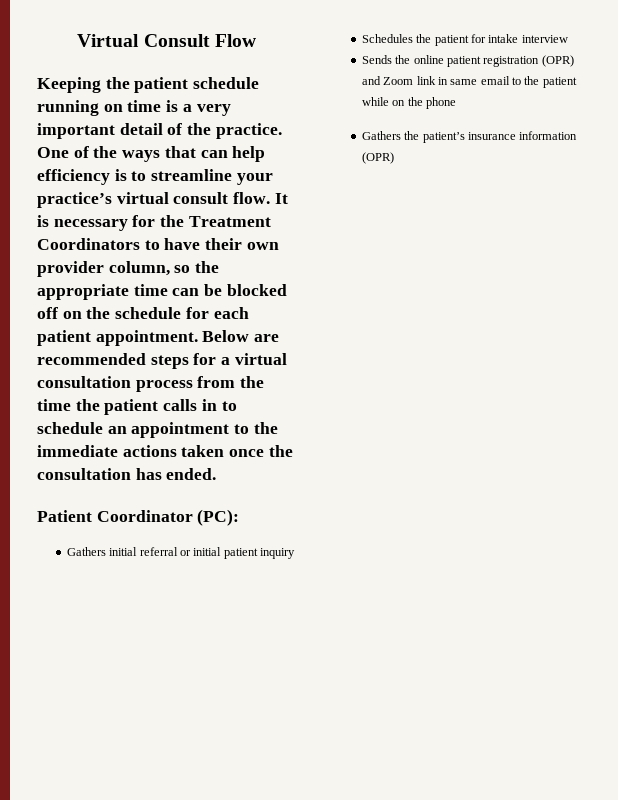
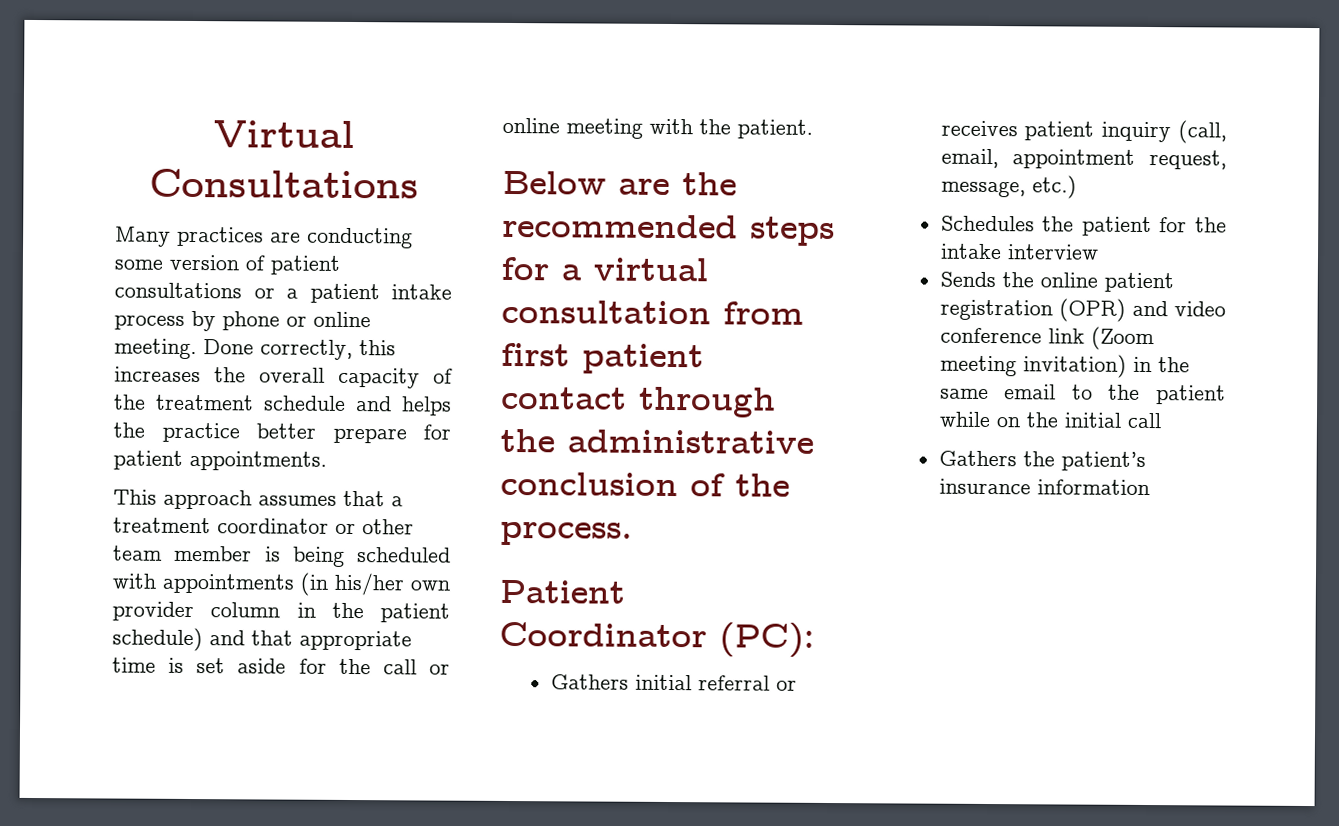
- Virtual Consult Flow
- Keeping the patient schedule running on time is a very important detail of the practice. One of the ways that can help efficiency is to streamline your practice’s virtual consult flow. It is necessary for the Treatment Coordinators to have their own provider column, so the appropriate time can be blocked off on the schedule for each patient appointment. Below are recommended steps for a virtual consultation process from the time the patient calls in to schedule an appointment to the immediate actions taken once the consultation has ended.
+ Virtual Consultations
+ Many practices are conducting some version of patient consultations or a patient intake process by phone or online meeting. Done correctly, this increases the overall capacity of the treatment schedule and helps the practice better prepare for patient appointments.
+ This approach assumes that a treatment coordinator or other team member is being scheduled with appointments (in his/her own provider column in the patient schedule) and that appropriate time is set aside for the call or online meeting with the patient.
+ Below are the recommended steps for a virtual consultation from first patient contact through the administrative conclusion of the process.
- Gathers initial referral or initial patient inquiry
+ Gathers initial referral or receives patient inquiry (call, email, appointment request, message, etc.)
- Schedules the patient for intake interview
+ Schedules the patient for the intake interview
- Sends the online patient registration (OPR) and Zoom link in same email to the patient while on the phone
+ Sends the online patient registration (OPR) and video conference link (Zoom meeting invitation) in the same email to the patient while on the initial call
- Gathers the patient’s insurance information (OPR)
+ Gathers the patient’s insurance information

